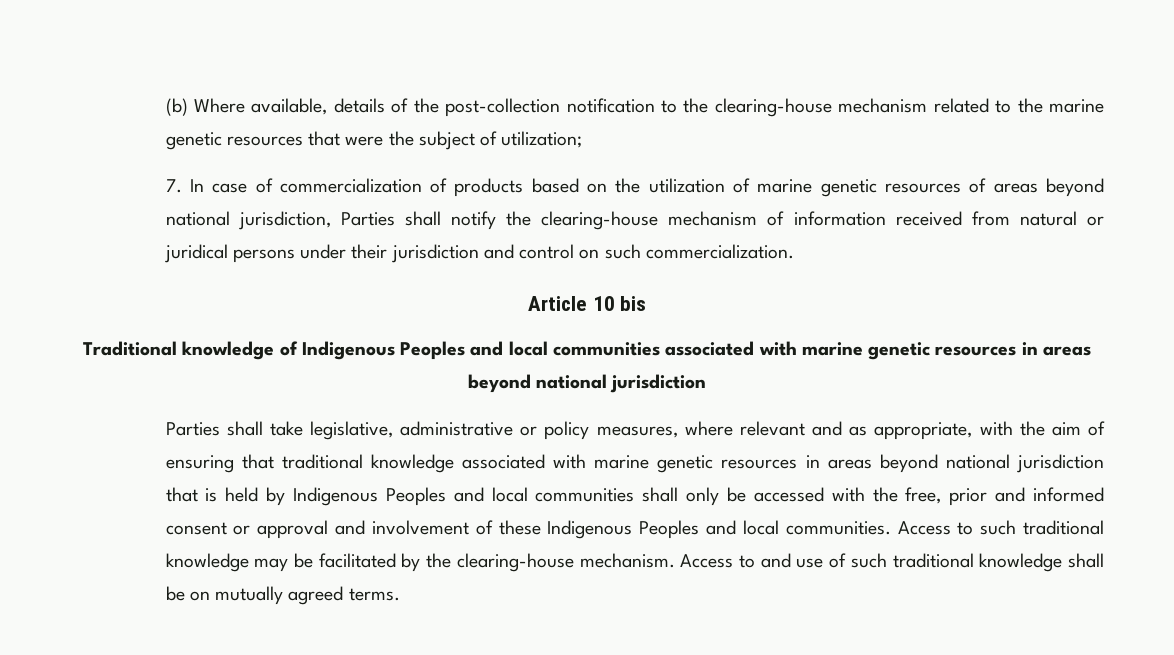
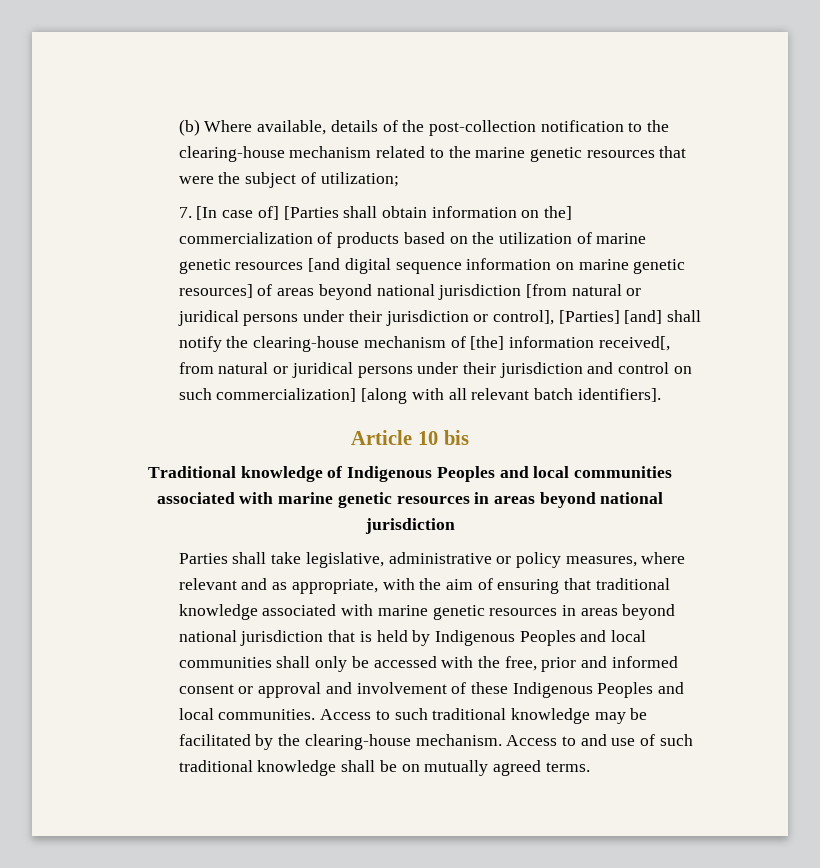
- 7. In case of commercialization of products based on the utilization of marine genetic resources of areas beyond national jurisdiction, Parties shall notify the clearing-house mechanism of information received from natural or juridical persons under their jurisdiction and control on such commercialization.
+ 7. [In case of] [Parties shall obtain information on the] commercialization of products based on the utilization of marine genetic resources [and digital sequence information on marine genetic resources] of areas beyond national jurisdiction [from natural or juridical persons under their jurisdiction or control], [Parties] [and] shall notify the clearing-house mechanism of [the] information received[, from natural or juridical persons under their jurisdiction and control on such commercialization] [along with all relevant batch identifiers].

